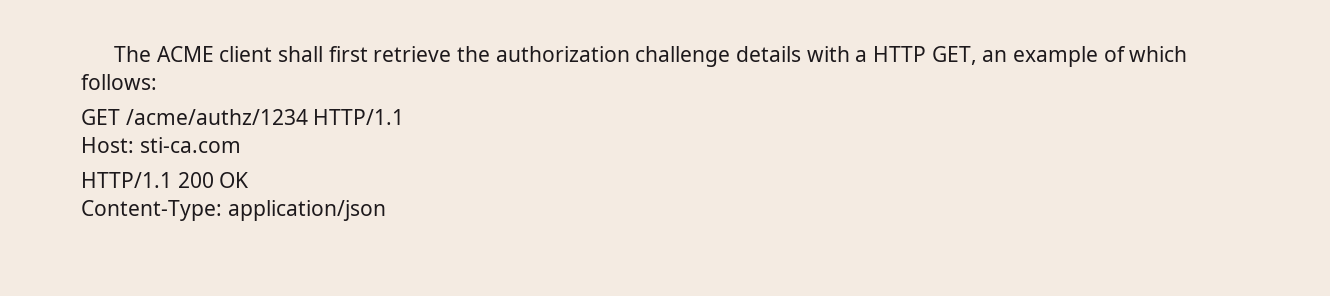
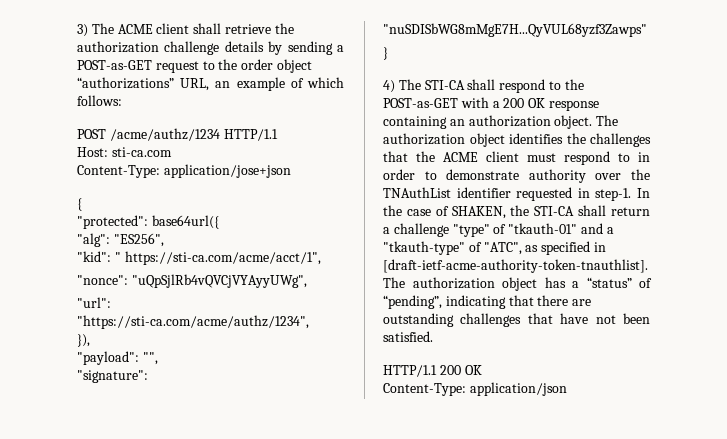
- The ACME client shall first retrieve the authorization challenge details with a HTTP GET, an example of which follows:
+ 3) The ACME client shall retrieve the authorization challenge details by sending a POST-as-GET request to the order object “authorizations” URL, an example of which follows:
- GET /acme/authz/1234 HTTP/1.1
+ POST /acme/authz/1234 HTTP/1.1
+ Content-Type: application/jose+json
+ {
+ "protected": base64url({
+ "alg": "ES256",
+ "kid": " https://sti-ca.com/acme/acct/1",
+ "nonce": "uQpSjlRb4vQVCjVYAyyUWg",
+ "url": "https://sti-ca.com/acme/authz/1234",
+ }),
+ "payload": "",
+ "signature": "nuSDISbWG8mMgE7H...QyVUL68yzf3Zawps"
+ }
+ 4) The STI-CA shall respond to the POST-as-GET with a 200 OK response containing an authorization object. The authorization object identifies the challenges that the ACME client must respond to in order to demonstrate authority over the TNAuthList identifier requested in step-1. In the case of SHAKEN, the STI-CA shall return a challenge "type" of "tkauth-01" and a "tkauth-type" of "ATC", as specified in [draft-ietf-acme-authority-token-tnauthlist]. The authorization object has a “status” of “pending”, indicating that there are outstanding challenges that have not been satisfied.

